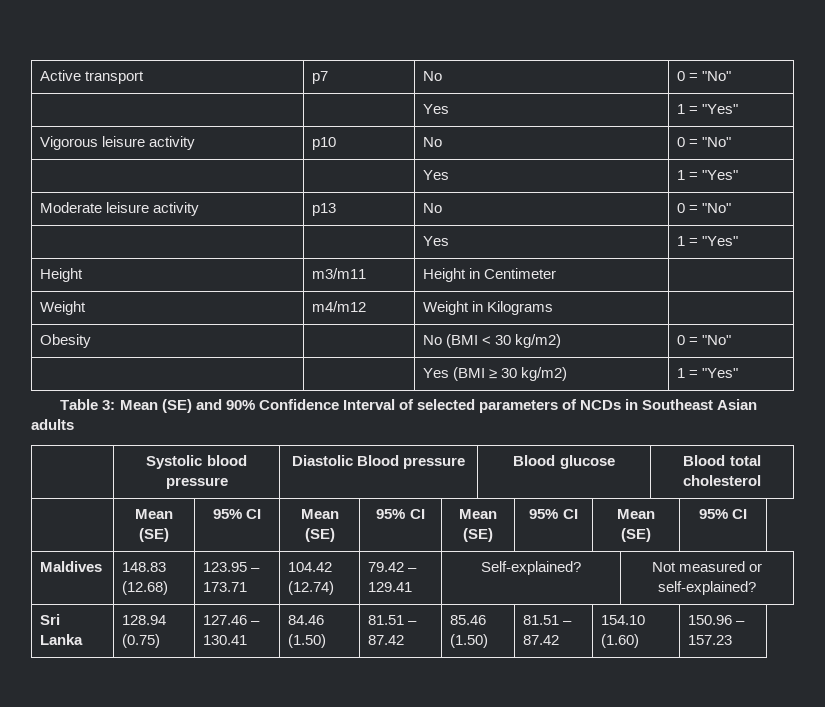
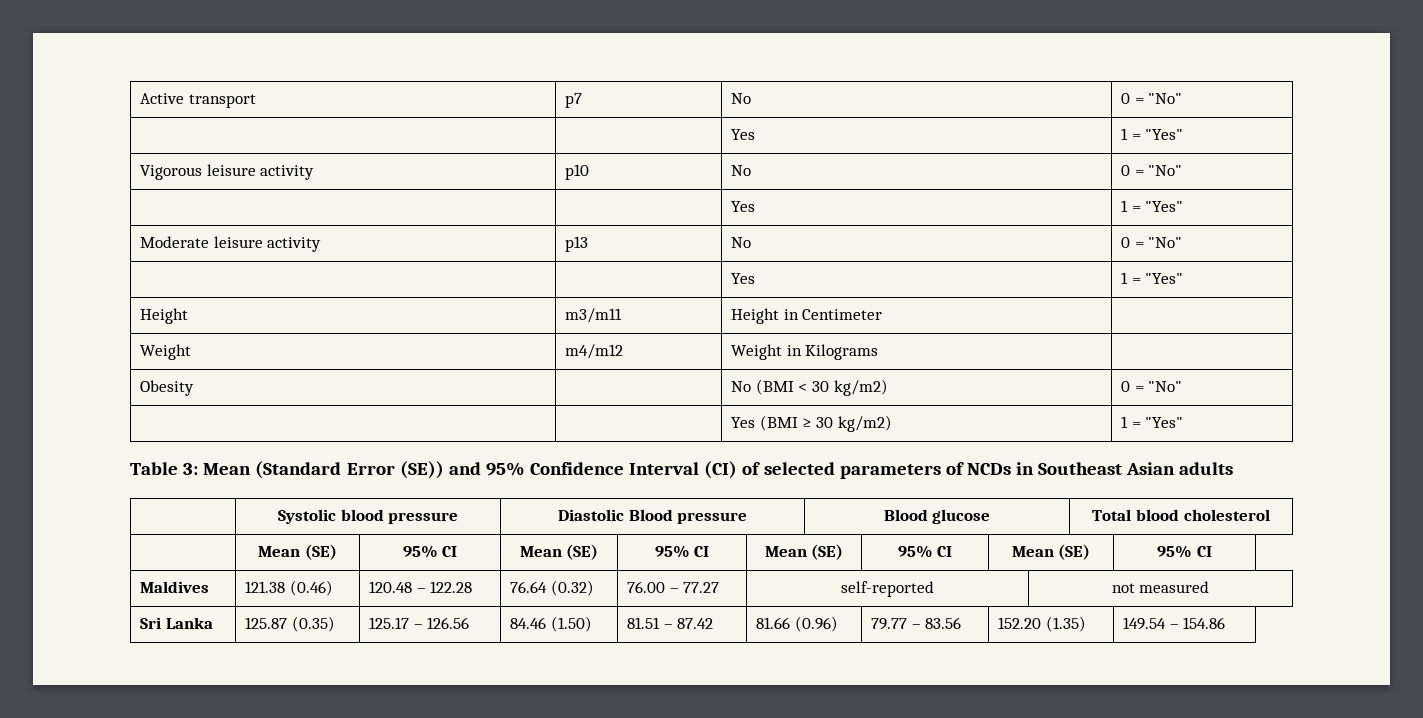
- Table 3: Mean (SE) and 90% Confidence Interval of selected parameters of NCDs in Southeast Asian adults
+ Table 3: Mean (Standard Error (SE)) and 95% Confidence Interval (CI) of selected parameters of NCDs in Southeast Asian adults
- | Systolic blood pressure | Diastolic Blood pressure | Blood glucose | Blood total cholesterol
+ | Systolic blood pressure | Diastolic Blood pressure | Blood glucose | Total blood cholesterol
- Maldives | 148.83 (12.68) | 123.95 – 173.71 | 104.42 (12.74) | 79.42 – 129.41 | Self-explained? | Not measured or self-explained?
+ Maldives | 121.38 (0.46) | 120.48 – 122.28 | 76.64 (0.32) | 76.00 – 77.27 | self-reported | not measured
- Sri Lanka | 128.94 (0.75) | 127.46 – 130.41 | 84.46 (1.50) | 81.51 – 87.42 | 85.46 (1.50) | 81.51 – 87.42 | 154.10 (1.60) | 150.96 – 157.23
+ Sri Lanka | 125.87 (0.35) | 125.17 – 126.56 | 84.46 (1.50) | 81.51 – 87.42 | 81.66 (0.96) | 79.77 – 83.56 | 152.20 (1.35) | 149.54 – 154.86

